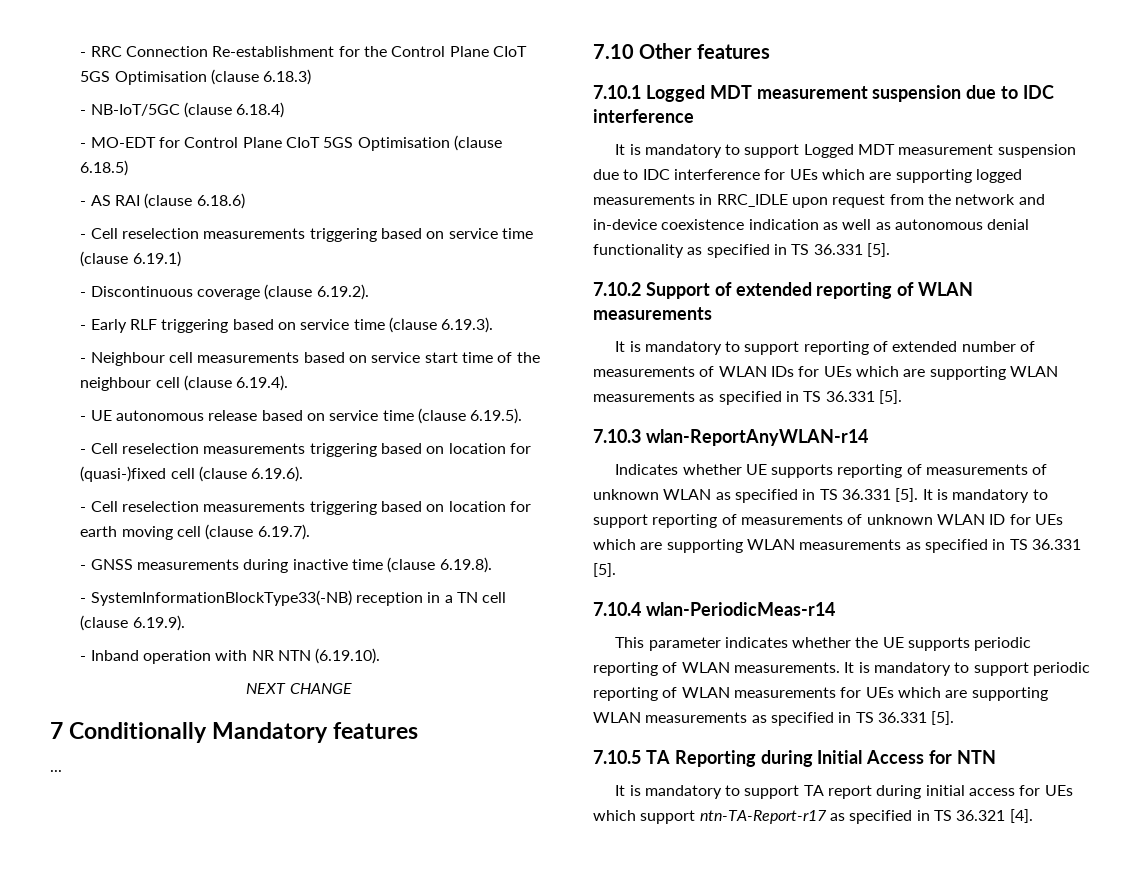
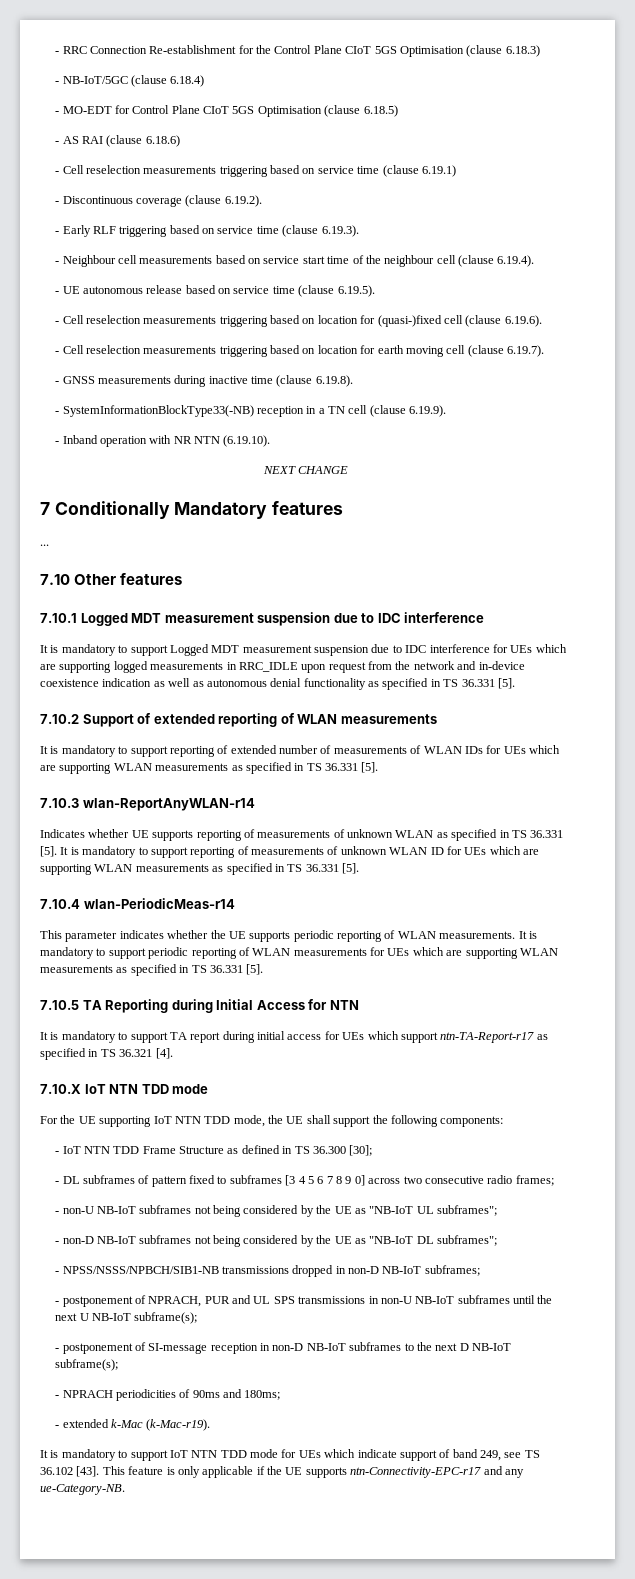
+ 7.10.X IoT NTN TDD mode
+ For the UE supporting IoT NTN TDD mode, the UE shall support the following components:
+ - IoT NTN TDD Frame Structure as defined in TS 36.300 [30];
+ - DL subframes of pattern fixed to subframes [3 4 5 6 7 8 9 0] across two consecutive radio frames;
+ - non-U NB-IoT subframes not being considered by the UE as "NB-IoT UL subframes";
+ - non-D NB-IoT subframes not being considered by the UE as "NB-IoT DL subframes";
+ - NPSS/NSSS/NPBCH/SIB1-NB transmissions dropped in non-D NB-IoT subframes;
+ - postponement of NPRACH, PUR and UL SPS transmissions in non-U NB-IoT subframes until the next U NB-IoT subframe(s);
+ - postponement of SI-message reception in non-D NB-IoT subframes to the next D NB-IoT subframe(s);
+ - NPRACH periodicities of 90ms and 180ms;
+ - extended k-Mac (k-Mac-r19).
+ It is mandatory to support IoT NTN TDD mode for UEs which indicate support of band 249, see TS 36.102 [43]. This feature is only applicable if the UE supports ntn-Connectivity-EPC-r17 and any ue-Category-NB.

